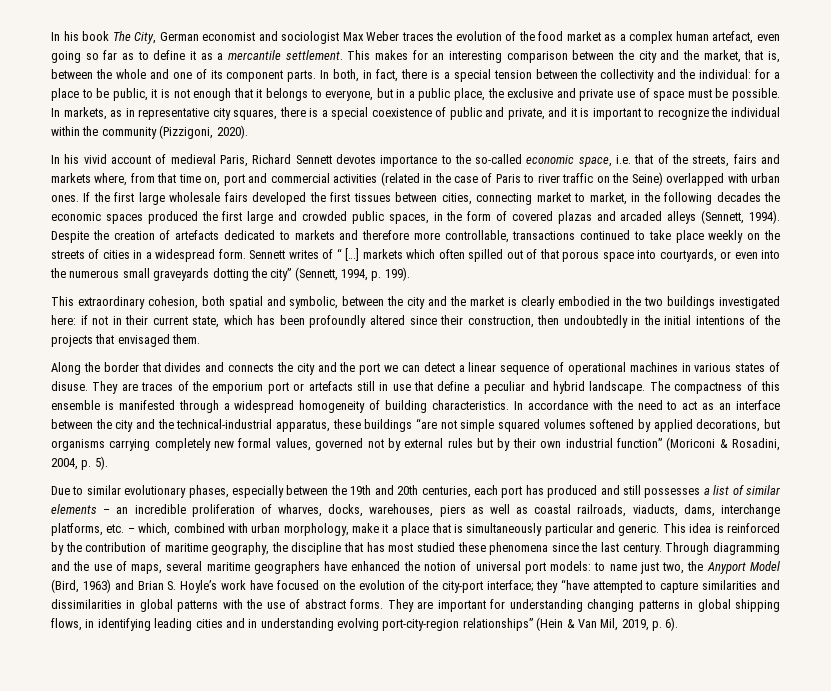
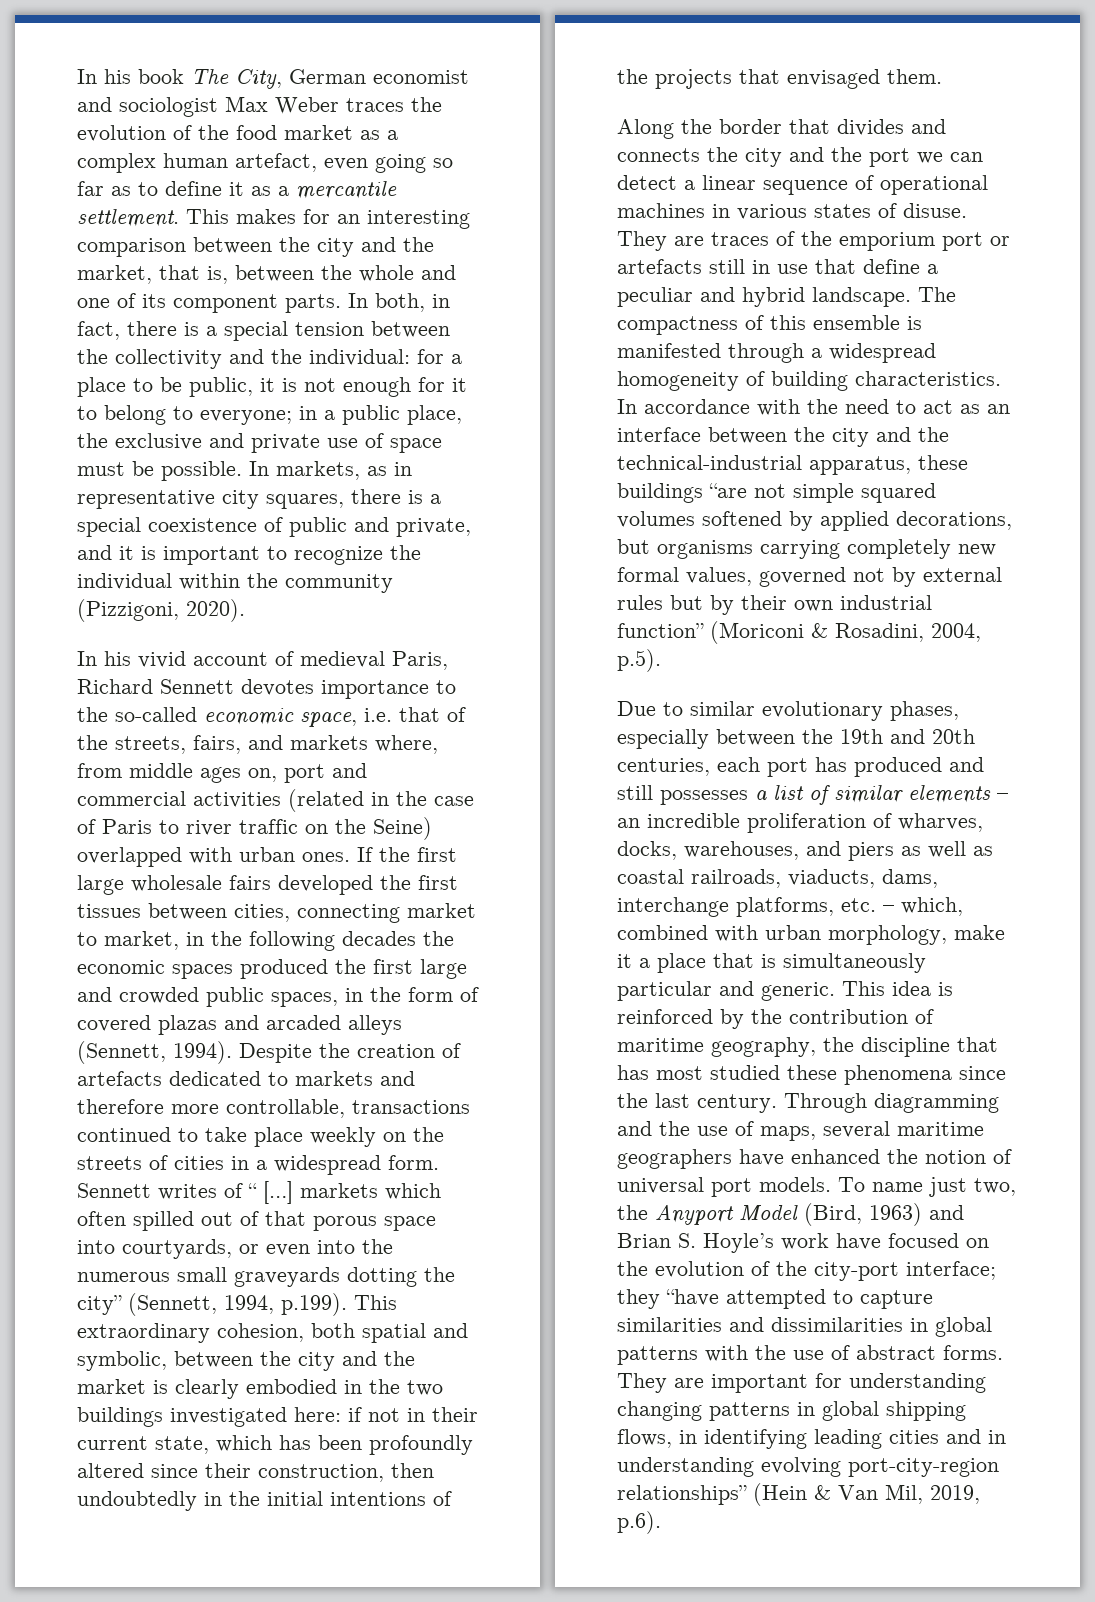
- In both, in fact, there is a special tension between the collectivity and the individual: for a place to be public, it is not enough that it belongs to everyone, but in a public place, the exclusive and private use of space must be possible.
+ In both, in fact, there is a special tension between the collectivity and the individual: for a place to be public, it is not enough for it to belong to everyone; in a public place, the exclusive and private use of space must be possible.
- In his vivid account of medieval Paris, Richard Sennett devotes importance to the so-called economic space, i.e. that of the streets, fairs and markets where, from that time on, port and commercial activities (related in the case of Paris to river traffic on the Seine) overlapped with urban ones.
+ In his vivid account of medieval Paris, Richard Sennett devotes importance to the so-called economic space, i.e. that of the streets, fairs, and markets where, from middle ages on, port and commercial activities (related in the case of Paris to river traffic on the Seine) overlapped with urban ones.
- Sennett writes of “ […] markets which often spilled out of that porous space into courtyards, or even into the numerous small graveyards dotting the city” (Sennett, 1994, p. 199).
- This extraordinary cohesion, both spatial and symbolic, between the city and the market is clearly embodied in the two buildings investigated here:
+ Sennett writes of “ […] markets which often spilled out of that porous space into courtyards, or even into the numerous small graveyards dotting the city” (Sennett, 1994, p.199). This extraordinary cohesion, both spatial and symbolic, between the city and the market is clearly embodied in the two buildings investigated here:
- In accordance with the need to act as an interface between the city and the technical-industrial apparatus, these buildings “are not simple squared volumes softened by applied decorations, but organisms carrying completely new formal values, governed not by external rules but by their own industrial function” (Moriconi & Rosadini, 2004, p. 5).
+ In accordance with the need to act as an interface between the city and the technical-industrial apparatus, these buildings “are not simple squared volumes softened by applied decorations, but organisms carrying completely new formal values, governed not by external rules but by their own industrial function” (Moriconi & Rosadini, 2004, p.5).
- Due to similar evolutionary phases, especially between the 19th and 20th centuries, each port has produced and still possesses a list of similar elements – an incredible proliferation of wharves, docks, warehouses, piers as well as coastal railroads, viaducts, dams, interchange platforms, etc. – which, combined with urban morphology, make it a place that is simultaneously particular and generic.
+ Due to similar evolutionary phases, especially between the 19th and 20th centuries, each port has produced and still possesses a list of similar elements – an incredible proliferation of wharves, docks, warehouses, and piers as well as coastal railroads, viaducts, dams, interchange platforms, etc. – which, combined with urban morphology, make it a place that is simultaneously particular and generic.
- Through diagramming and the use of maps, several maritime geographers have enhanced the notion of universal port models: to name just two, the Anyport Model (Bird, 1963) and Brian S. Hoyle’s work have focused on the evolution of the city-port interface; they “have attempted to capture similarities and dissimilarities in global patterns with the use of abstract forms.
+ Through diagramming and the use of maps, several maritime geographers have enhanced the notion of universal port models. To name just two, the Anyport Model (Bird, 1963) and Brian S. Hoyle’s work have focused on the evolution of the city-port interface; they “have attempted to capture similarities and dissimilarities in global patterns with the use of abstract forms.
- They are important for understanding changing patterns in global shipping flows, in identifying leading cities and in understanding evolving port-city-region relationships” (Hein & Van Mil, 2019, p. 6).
+ They are important for understanding changing patterns in global shipping flows, in identifying leading cities and in understanding evolving port-city-region relationships” (Hein & Van Mil, 2019, p.6).

